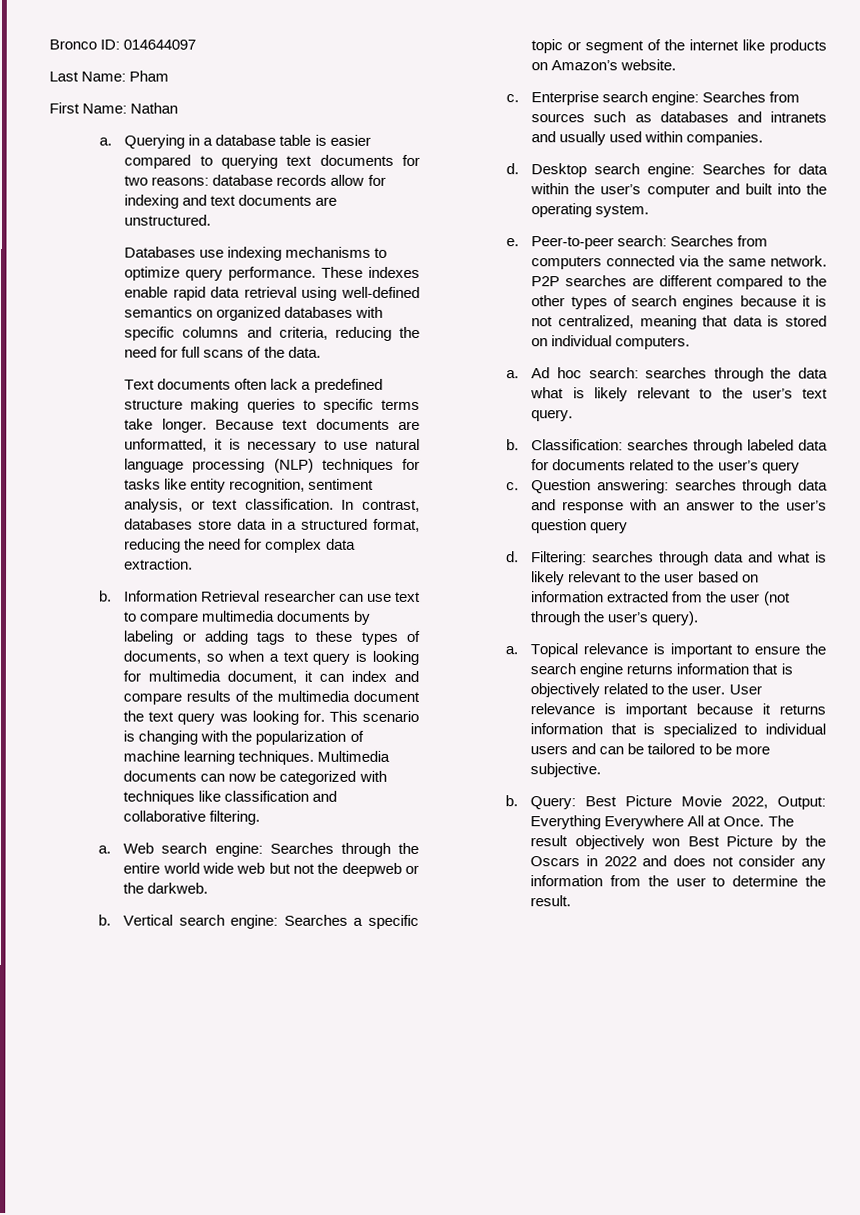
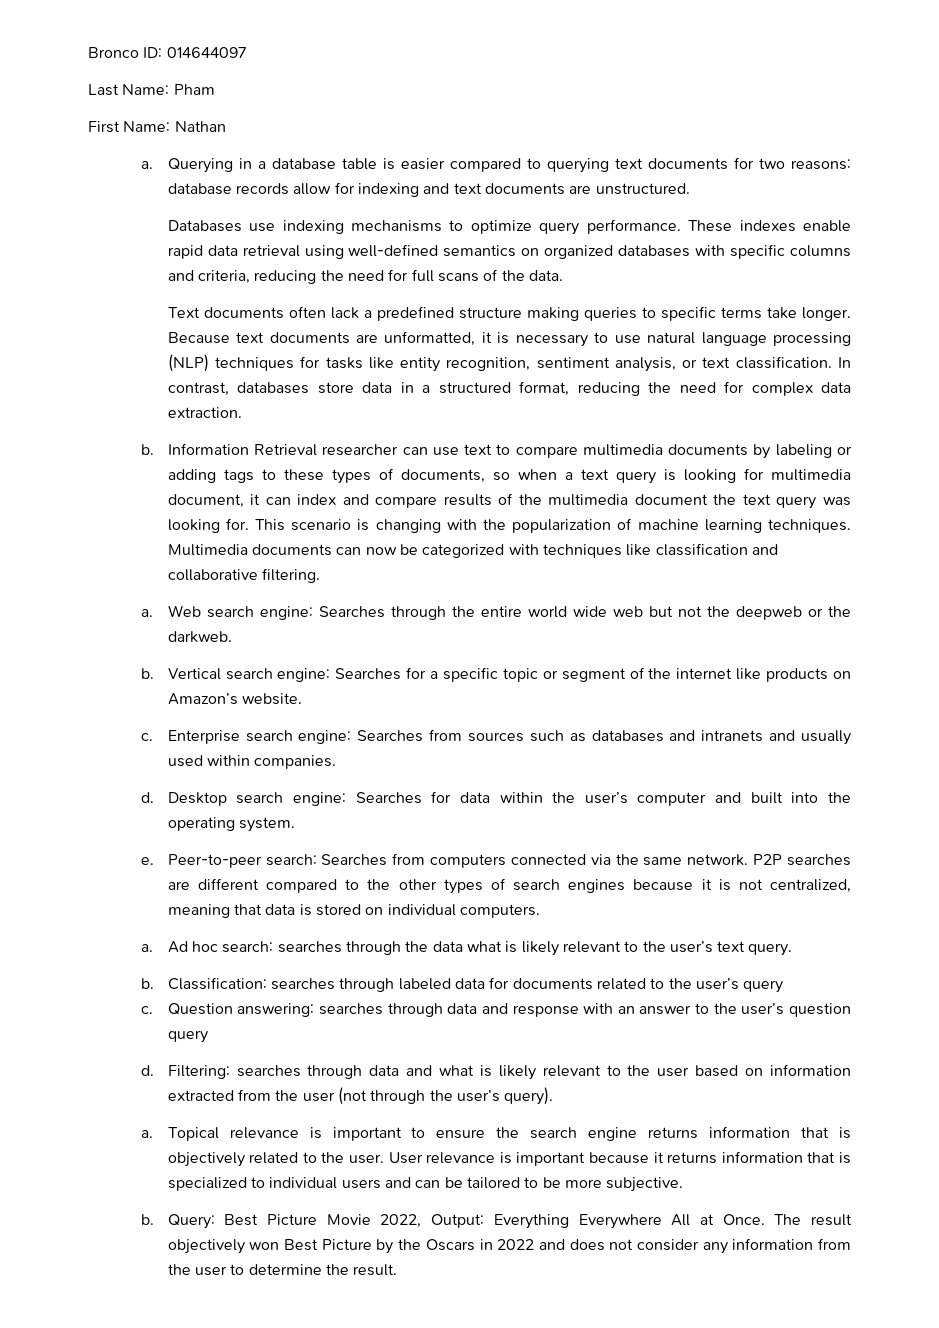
- Vertical search engine: Searches a specific topic or segment of the internet like products on Amazon’s website.
+ Vertical search engine: Searches for a specific topic or segment of the internet like products on Amazon’s website.

